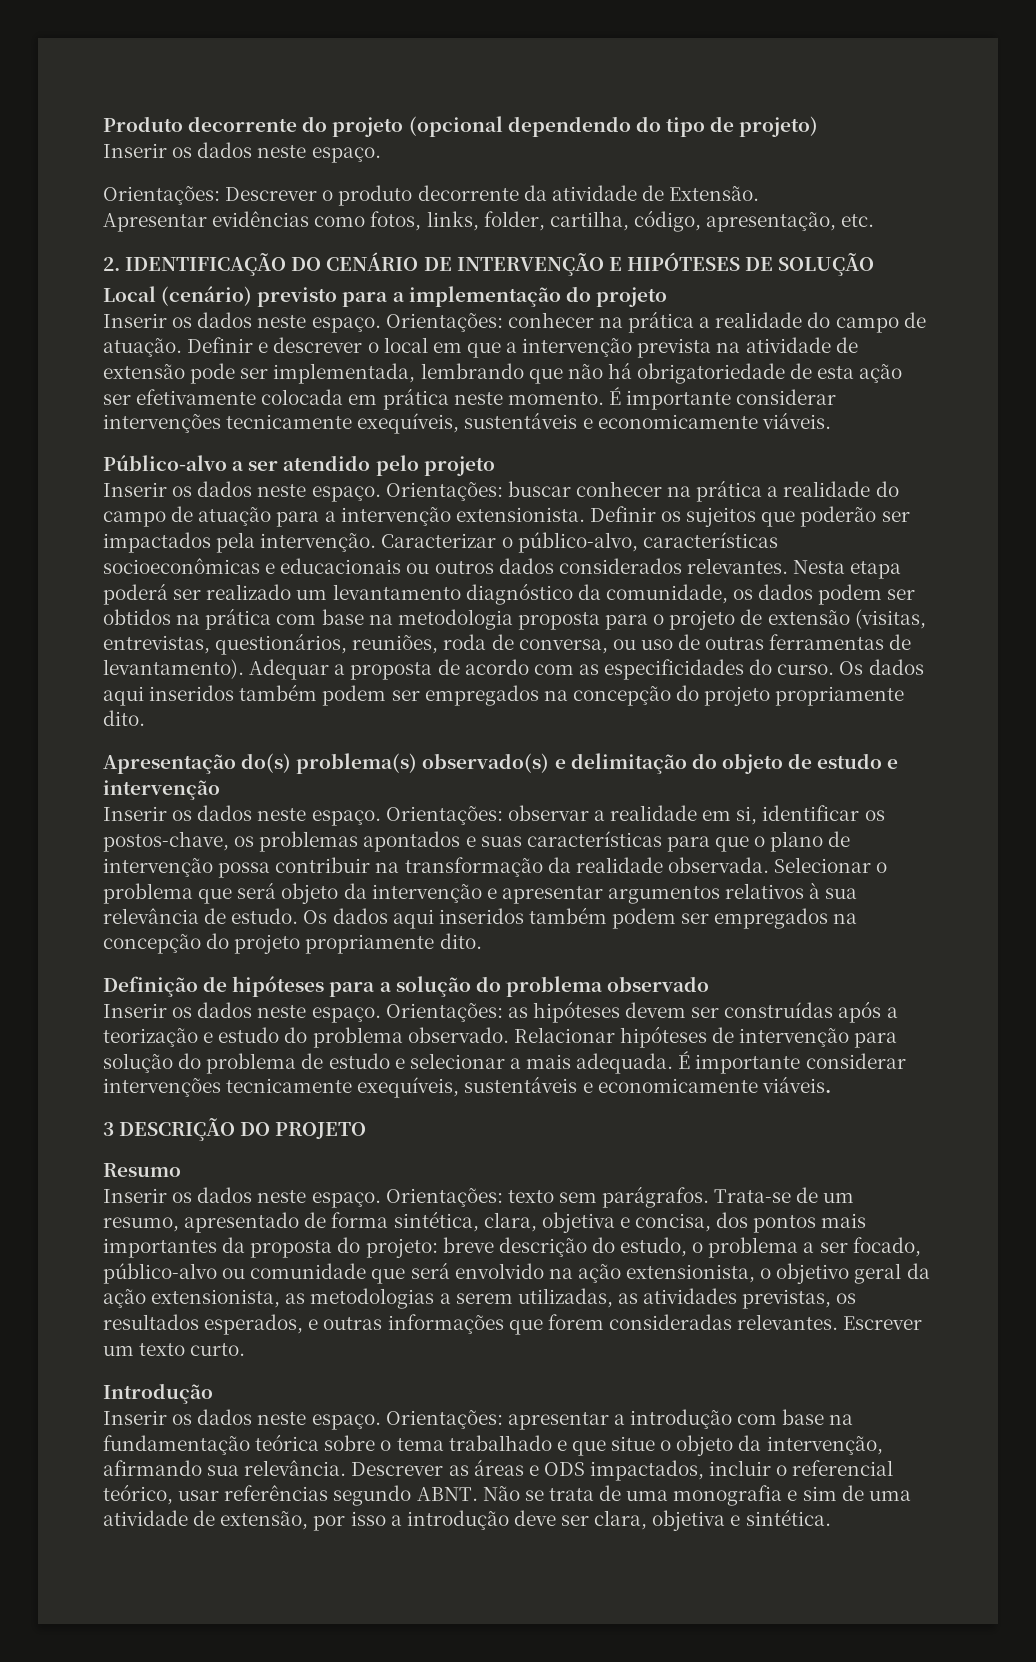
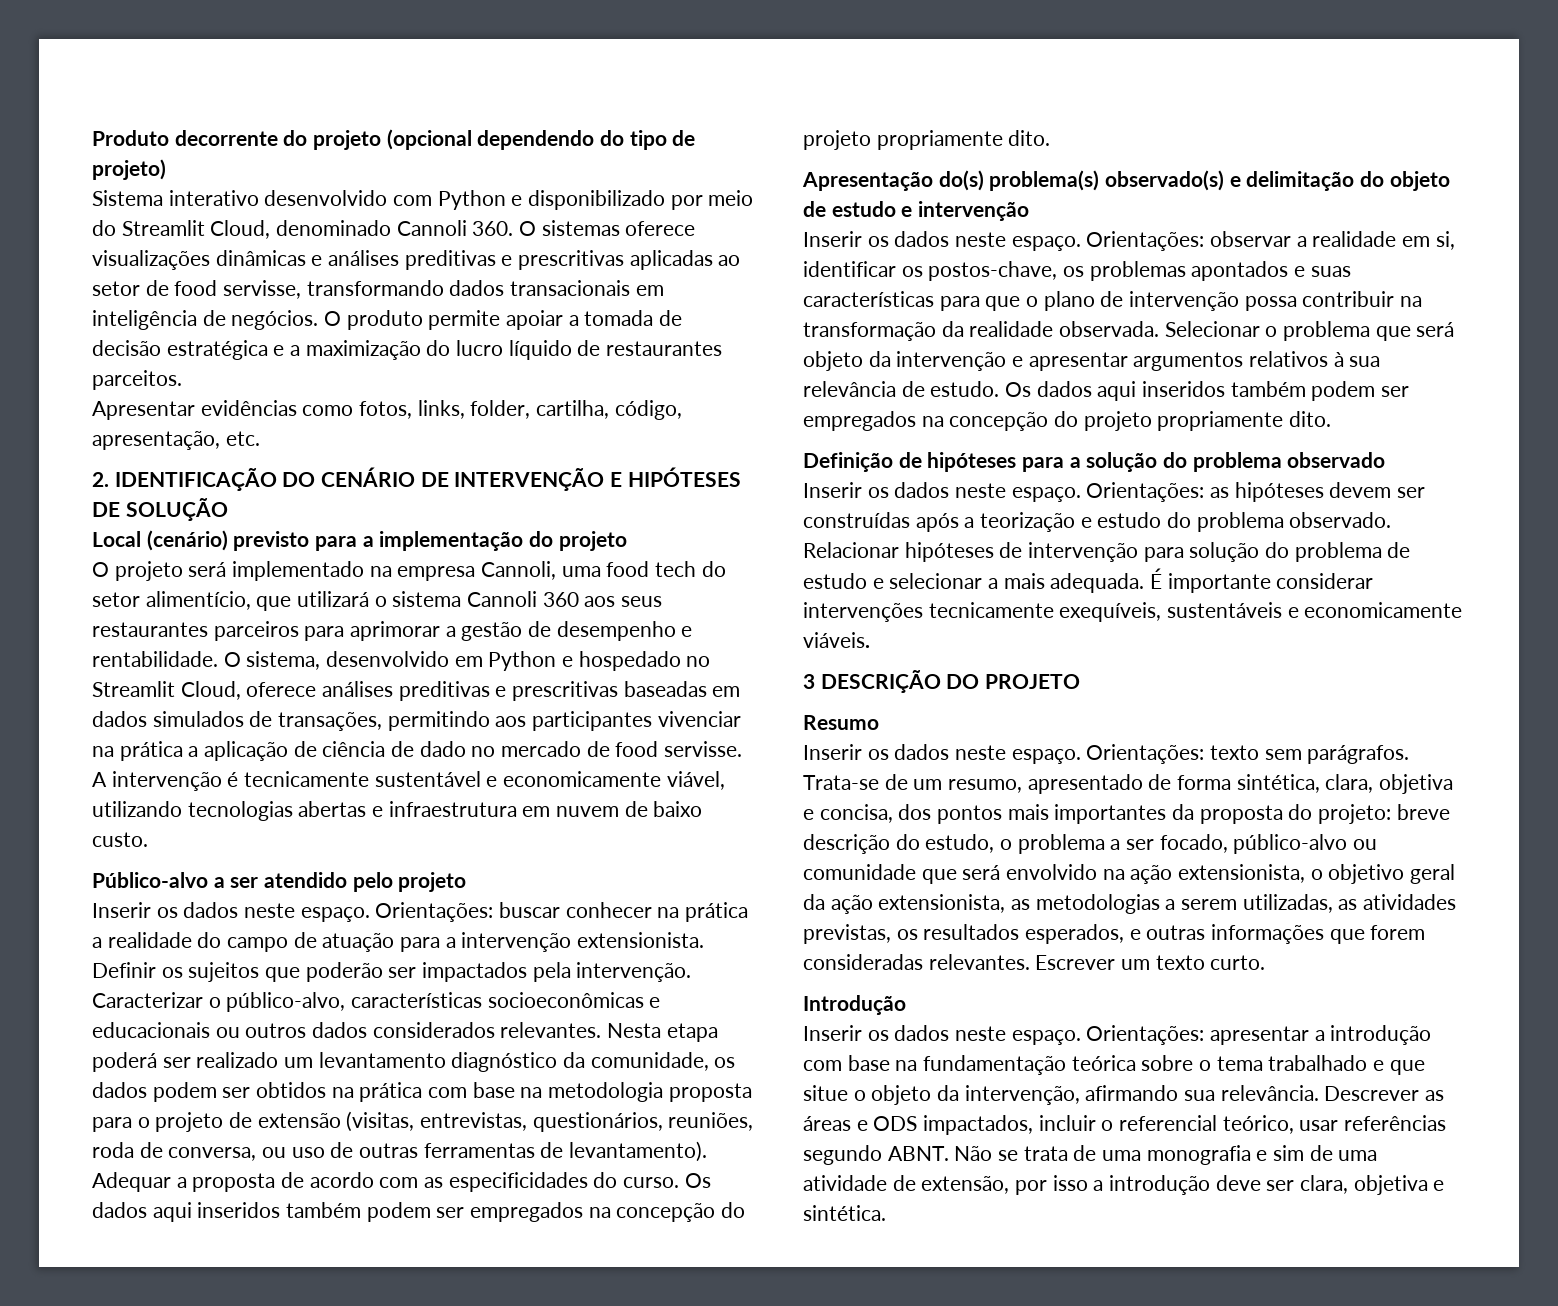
  Produto decorrente do projeto (opcional dependendo do tipo de projeto)
- Inserir os dados neste espaço.
- Orientações: Descrever o produto decorrente da atividade de Extensão.
+ Sistema interativo desenvolvido com Python e disponibilizado por meio do Streamlit Cloud, denominado Cannoli 360. O sistemas oferece visualizações dinâmicas e análises preditivas e prescritivas aplicadas ao setor de food servisse, transformando dados transacionais em inteligência de negócios. O produto permite apoiar a tomada de decisão estratégica e a maximização do lucro líquido de restaurantes parceitos.
- Inserir os dados neste espaço. Orientações: conhecer na prática a realidade do campo de atuação. Definir e descrever o local em que a intervenção prevista na atividade de extensão pode ser implementada, lembrando que não há obrigatoriedade de esta ação ser efetivamente colocada em prática neste momento. É importante considerar intervenções tecnicamente exequíveis, sustentáveis e economicamente viáveis.
+ O projeto será implementado na empresa Cannoli, uma food tech do setor alimentício, que utilizará o sistema Cannoli 360 aos seus restaurantes parceiros para aprimorar a gestão de desempenho e rentabilidade. O sistema, desenvolvido em Python e hospedado no Streamlit Cloud, oferece análises preditivas e prescritivas baseadas em dados simulados de transações, permitindo aos participantes vivenciar na prática a aplicação de ciência de dado no mercado de food servisse. A intervenção é tecnicamente sustentável e economicamente viável, utilizando tecnologias abertas e infraestrutura em nuvem de baixo custo.

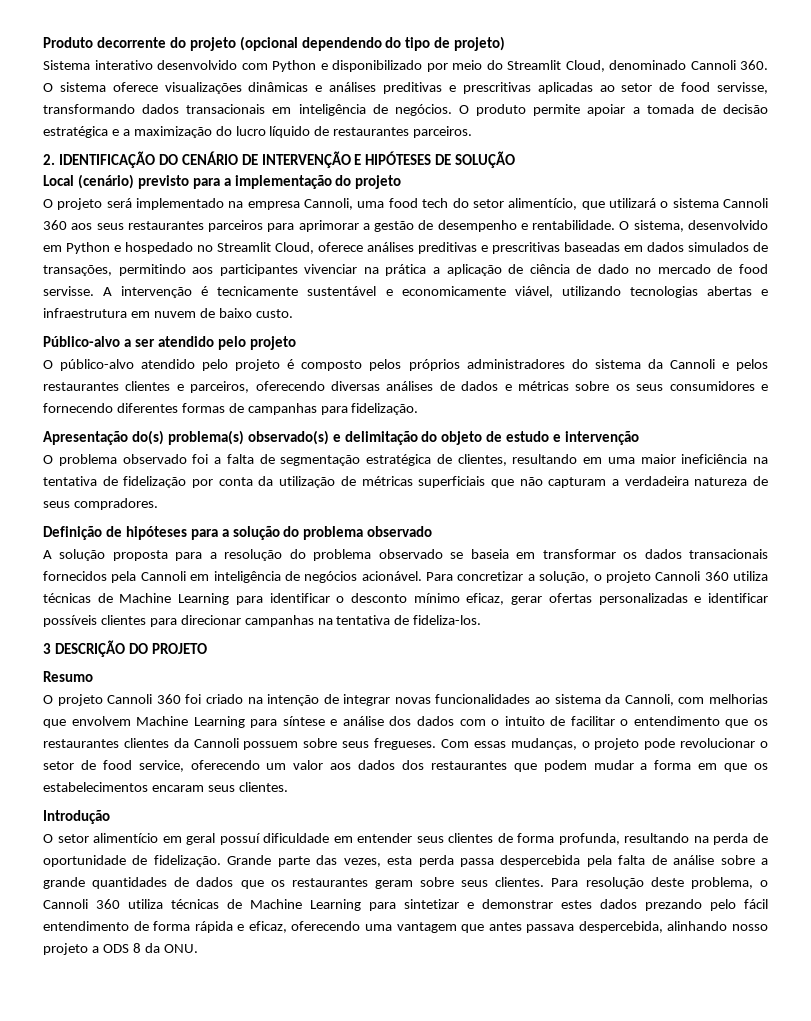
- Sistema interativo desenvolvido com Python e disponibilizado por meio do Streamlit Cloud, denominado Cannoli 360. O sistemas oferece visualizações dinâmicas e análises preditivas e prescritivas aplicadas ao setor de food servisse, transformando dados transacionais em inteligência de negócios.
+ Sistema interativo desenvolvido com Python e disponibilizado por meio do Streamlit Cloud, denominado Cannoli 360. O sistema oferece visualizações dinâmicas e análises preditivas e prescritivas aplicadas ao setor de food servisse, transformando dados transacionais em inteligência de negócios.
- O produto permite apoiar a tomada de decisão estratégica e a maximização do lucro líquido de restaurantes parceitos.
- Apresentar evidências como fotos, links, folder, cartilha, código, apresentação, etc.
+ O produto permite apoiar a tomada de decisão estratégica e a maximização do lucro líquido de restaurantes parceiros.
- Inserir os dados neste espaço. Orientações: buscar conhecer na prática a realidade do campo de atuação para a intervenção extensionista. Definir os sujeitos que poderão ser impactados pela intervenção. Caracterizar o público-alvo, características socioeconômicas e educacionais ou outros dados considerados relevantes. Nesta etapa poderá ser realizado um levantamento diagnóstico da comunidade, os dados podem ser obtidos na prática com base na metodologia proposta para o projeto de extensão (visitas, entrevistas, questionários, reuniões, roda de conversa, ou uso de outras ferramentas de levantamento). Adequar a proposta de acordo com as especificidades do curso. Os dados aqui inseridos também podem ser empregados na concepção do projeto propriamente dito.
+ O público-alvo atendido pelo projeto é composto pelos próprios administradores do sistema da Cannoli e pelos restaurantes clientes e parceiros, oferecendo diversas análises de dados e métricas sobre os seus consumidores e fornecendo diferentes formas de campanhas para fidelização.
- Inserir os dados neste espaço. Orientações: observar a realidade em si, identificar os postos-chave, os problemas apontados e suas características para que o plano de intervenção possa contribuir na transformação da realidade observada. Selecionar o problema que será objeto da intervenção e apresentar argumentos relativos à sua relevância de estudo. Os dados aqui inseridos também podem ser empregados na concepção do projeto propriamente dito.
+ O problema observado foi a falta de segmentação estratégica de clientes, resultando em uma maior ineficiência na tentativa de fidelização por conta da utilização de métricas superficiais que não capturam a verdadeira natureza de seus compradores.
- Inserir os dados neste espaço. Orientações: as hipóteses devem ser construídas após a teorização e estudo do problema observado. Relacionar hipóteses de intervenção para solução do problema de estudo e selecionar a mais adequada. É importante considerar intervenções tecnicamente exequíveis, sustentáveis e economicamente viáveis.
+ A solução proposta para a resolução do problema observado se baseia em transformar os dados transacionais fornecidos pela Cannoli em inteligência de negócios acionável. Para concretizar a solução, o projeto Cannoli 360 utiliza técnicas de Machine Learning para identificar o desconto mínimo eficaz, gerar ofertas personalizadas e identificar possíveis clientes para direcionar campanhas na tentativa de fideliza-los.
- Inserir os dados neste espaço. Orientações: texto sem parágrafos. Trata-se de um resumo, apresentado de forma sintética, clara, objetiva e concisa, dos pontos mais importantes da proposta do projeto: breve descrição do estudo, o problema a ser focado, público-alvo ou comunidade que será envolvido na ação extensionista, o objetivo geral da ação extensionista, as metodologias a serem utilizadas, as atividades previstas, os resultados esperados, e outras informações que forem consideradas relevantes. Escrever um texto curto.
+ O projeto Cannoli 360 foi criado na intenção de integrar novas funcionalidades ao sistema da Cannoli, com melhorias que envolvem Machine Learning para síntese e análise dos dados com o intuito de facilitar o entendimento que os restaurantes clientes da Cannoli possuem sobre seus fregueses. Com essas mudanças, o projeto pode revolucionar o setor de food service, oferecendo um valor aos dados dos restaurantes que podem mudar a forma em que os estabelecimentos encaram seus clientes.
  Introdução
- Inserir os dados neste espaço. Orientações: apresentar a introdução com base na fundamentação teórica sobre o tema trabalhado e que situe o objeto da intervenção, afirmando sua relevância. Descrever as áreas e ODS impactados, incluir o referencial teórico, usar referências segundo ABNT. Não se trata de uma monografia e sim de uma atividade de extensão, por isso a introdução deve ser clara, objetiva e sintética.
+ O setor alimentício em geral possuí dificuldade em entender seus clientes de forma profunda, resultando na perda de oportunidade de fidelização. Grande parte das vezes, esta perda passa despercebida pela falta de análise sobre a grande quantidades de dados que os restaurantes geram sobre seus clientes. Para resolução deste problema, o Cannoli 360 utiliza técnicas de Machine Learning para sintetizar e demonstrar estes dados prezando pelo fácil entendimento de forma rápida e eficaz, oferecendo uma vantagem que antes passava despercebida, alinhando nosso projeto a ODS 8 da ONU.

